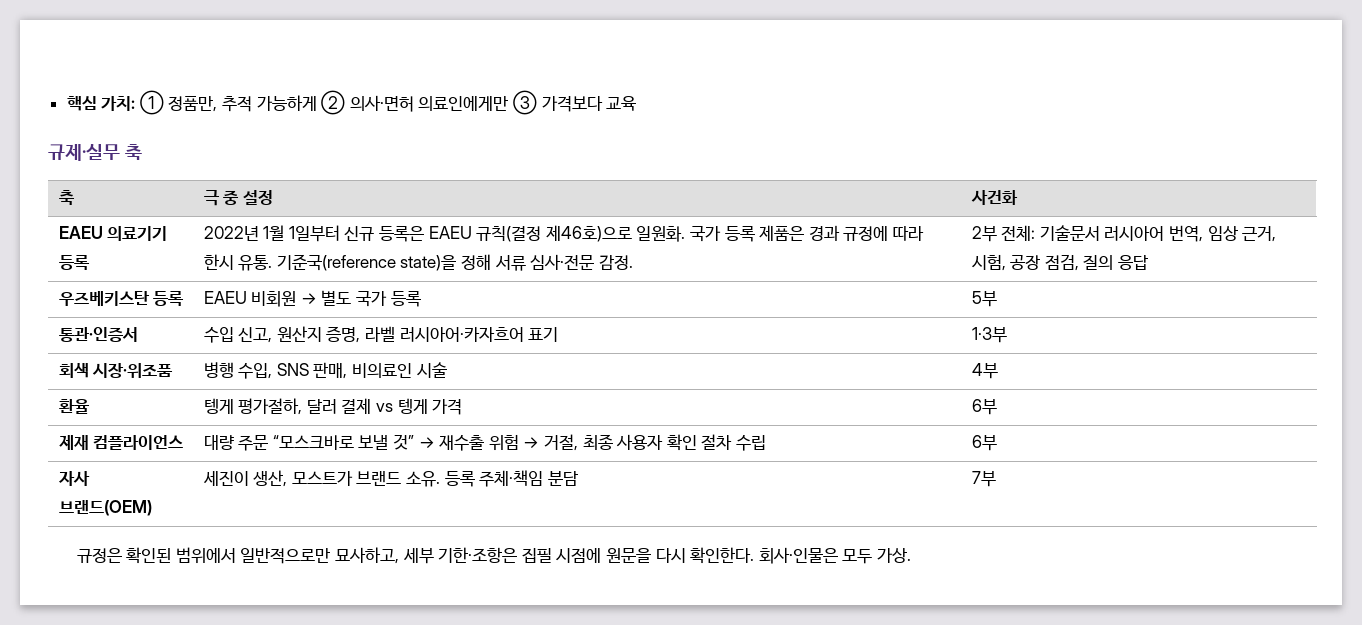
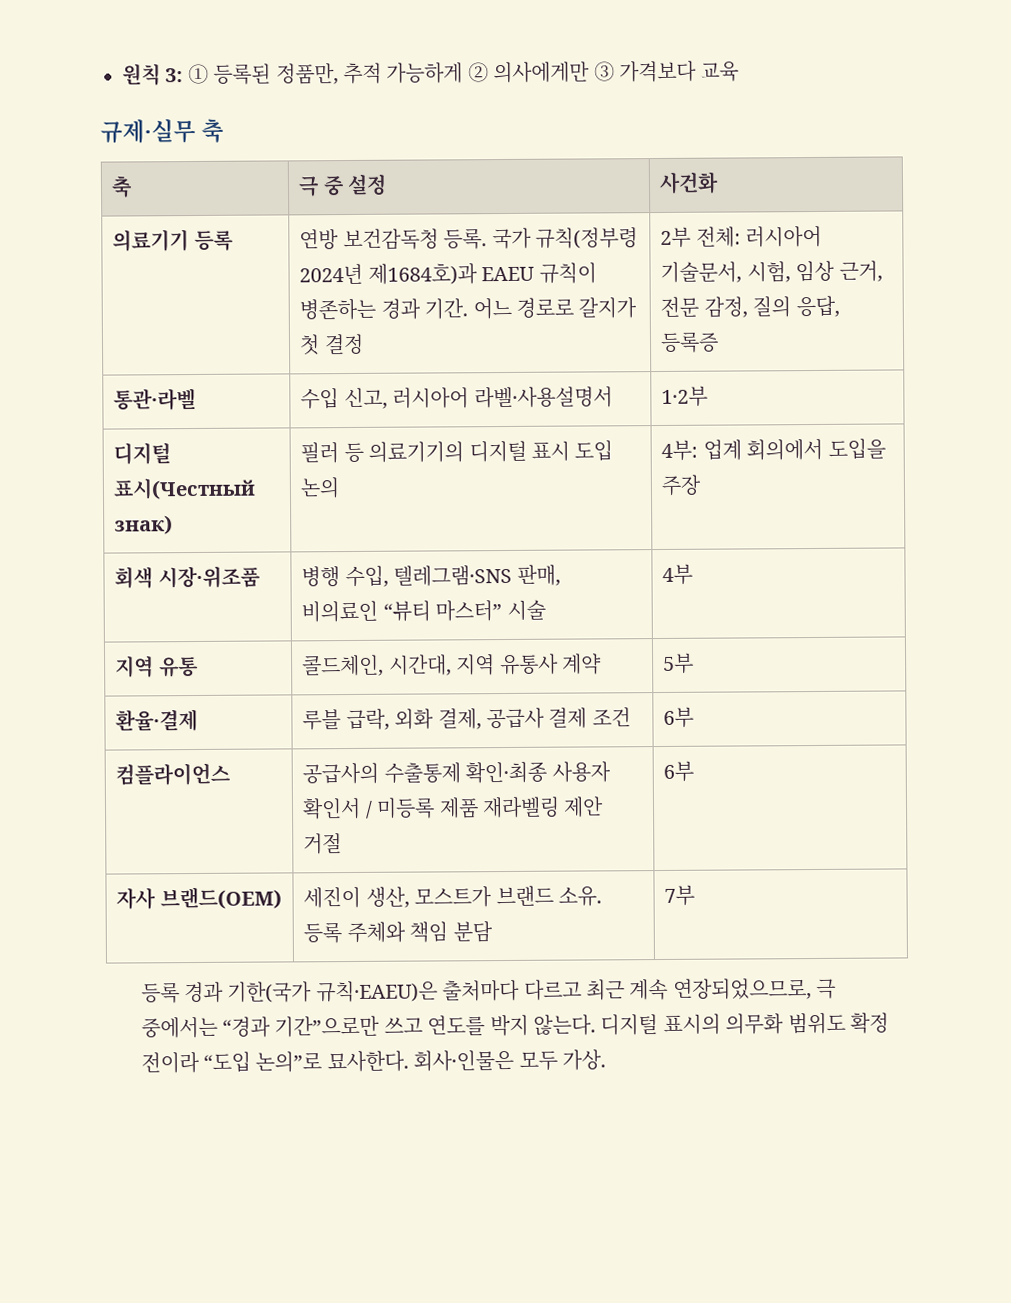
- 핵심 가치: ① 정품만, 추적 가능하게 ② 의사·면허 의료인에게만 ③ 가격보다 교육
+ 원칙 3: ① 등록된 정품만, 추적 가능하게 ② 의사에게만 ③ 가격보다 교육
- EAEU 의료기기 등록 | 2022년 1월 1일부터 신규 등록은 EAEU 규칙(결정 제46호)으로 일원화. 국가 등록 제품은 경과 규정에 따라 한시 유통. 기준국(reference state)을 정해 서류 심사·전문 감정. | 2부 전체: 기술문서 러시아어 번역, 임상 근거, 시험, 공장 점검, 질의 응답
- 우즈베키스탄 등록 | EAEU 비회원 → 별도 국가 등록 | 5부
- 통관·인증서 | 수입 신고, 원산지 증명, 라벨 러시아어·카자흐어 표기 | 1·3부
+ 의료기기 등록 | 연방 보건감독청 등록. 국가 규칙(정부령 2024년 제1684호)과 EAEU 규칙이 병존하는 경과 기간. 어느 경로로 갈지가 첫 결정 | 2부 전체: 러시아어 기술문서, 시험, 임상 근거, 전문 감정, 질의 응답, 등록증
+ 통관·라벨 | 수입 신고, 러시아어 라벨·사용설명서 | 1·2부
+ 디지털 표시(Честный знак) | 필러 등 의료기기의 디지털 표시 도입 논의 | 4부: 업계 회의에서 도입을 주장
- 회색 시장·위조품 | 병행 수입, SNS 판매, 비의료인 시술 | 4부
+ 회색 시장·위조품 | 병행 수입, 텔레그램·SNS 판매, 비의료인 “뷰티 마스터” 시술 | 4부
- 환율 | 텡게 평가절하, 달러 결제 vs 텡게 가격 | 6부
- 제재 컴플라이언스 | 대량 주문 “모스크바로 보낼 것” → 재수출 위험 → 거절, 최종 사용자 확인 절차 수립 | 6부
+ 지역 유통 | 콜드체인, 시간대, 지역 유통사 계약 | 5부
+ 환율·결제 | 루블 급락, 외화 결제, 공급사 결제 조건 | 6부
+ 컴플라이언스 | 공급사의 수출통제 확인·최종 사용자 확인서 / 미등록 제품 재라벨링 제안 거절 | 6부
- 자사 브랜드(OEM) | 세진이 생산, 모스트가 브랜드 소유. 등록 주체·책임 분담 | 7부
+ 자사 브랜드(OEM) | 세진이 생산, 모스트가 브랜드 소유. 등록 주체와 책임 분담 | 7부
- 규정은 확인된 범위에서 일반적으로만 묘사하고, 세부 기한·조항은 집필 시점에 원문을 다시 확인한다.
+ 등록 경과 기한(국가 규칙·EAEU)은 출처마다 다르고 최근 계속 연장되었으므로, 극 중에서는 “경과 기간”으로만 쓰고 연도를 박지 않는다. 디지털 표시의 의무화 범위도 확정 전이라 “도입 논의”로 묘사한다.

